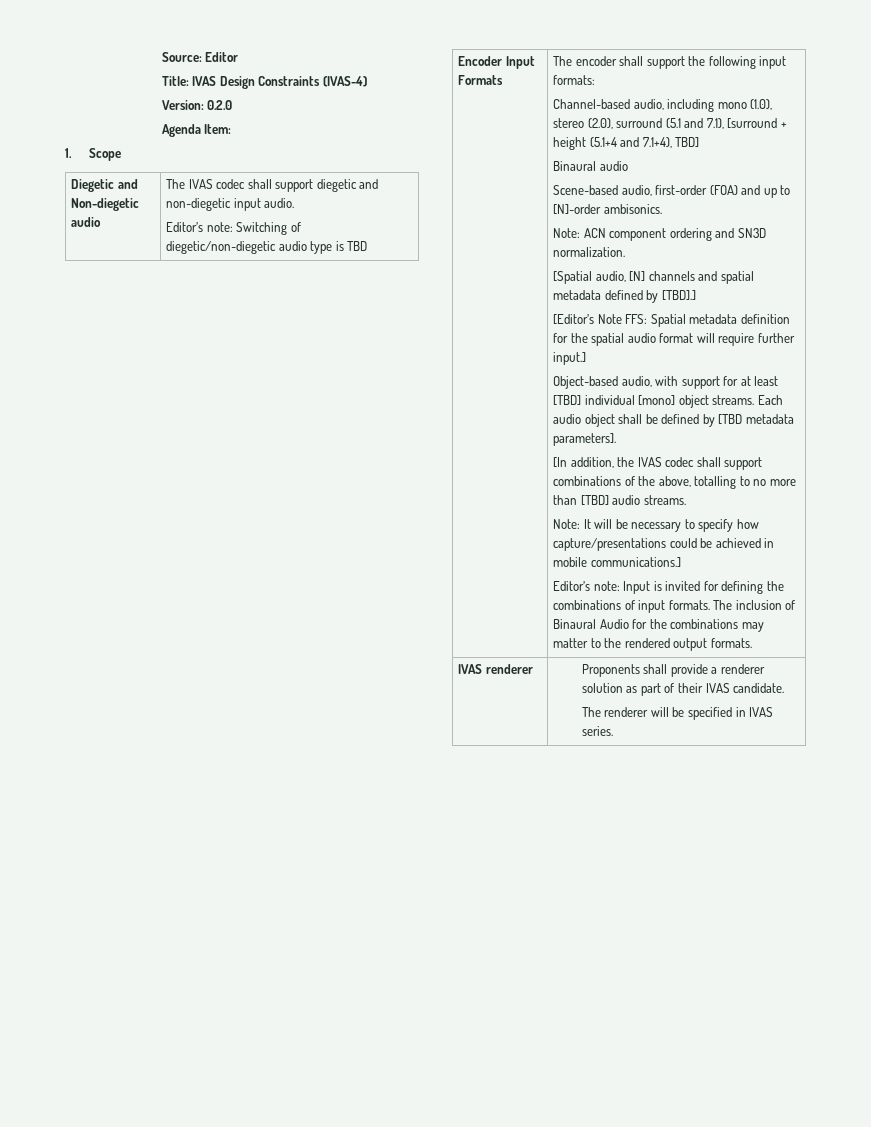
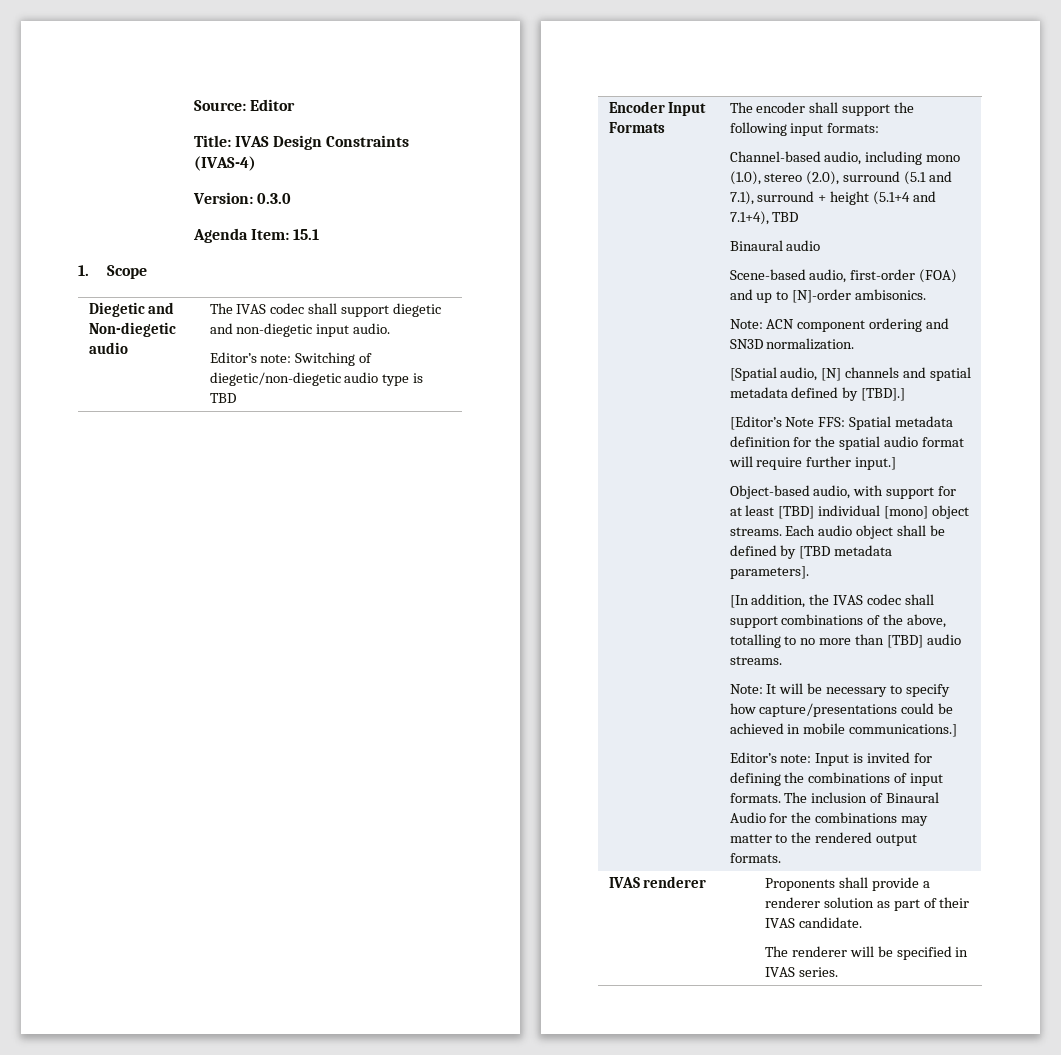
- Version: 0.2.0
+ Version: 0.3.0
- Agenda Item:
+ Agenda Item: 15.1
- Channel-based audio, including mono (1.0), stereo (2.0), surround (5.1 and 7.1), [surround + height (5.1+4 and 7.1+4), TBD]
+ Channel-based audio, including mono (1.0), stereo (2.0), surround (5.1 and 7.1), surround + height (5.1+4 and 7.1+4), TBD

